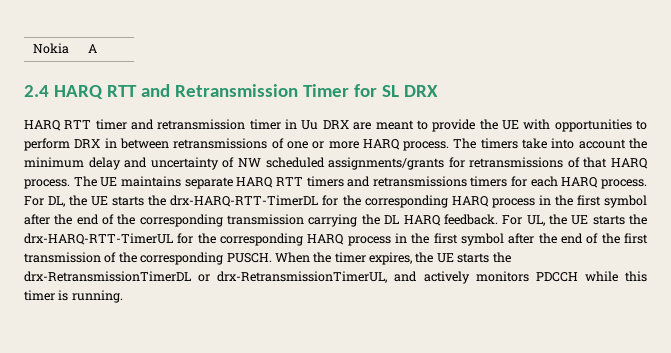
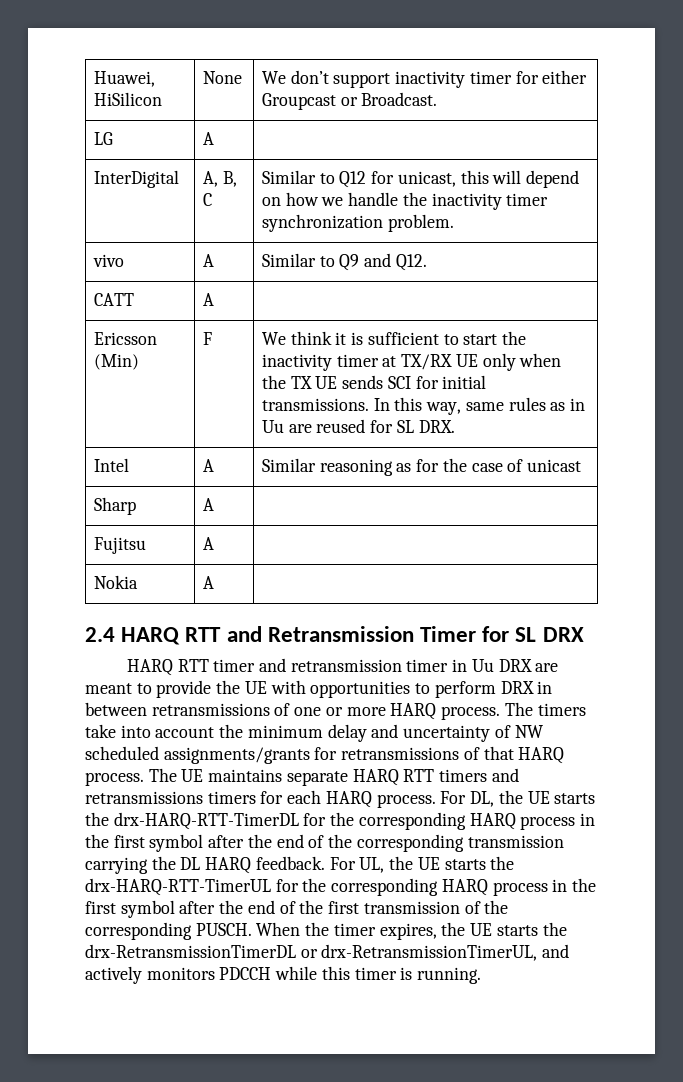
+ Huawei, HiSilicon | None | We don’t support inactivity timer for either Groupcast or Broadcast.
+ LG | A |
+ InterDigital | A, B, C | Similar to Q12 for unicast, this will depend on how we handle the inactivity timer synchronization problem.
+ vivo | A | Similar to Q9 and Q12.
+ CATT | A |
+ Ericsson (Min) | F | We think it is sufficient to start the inactivity timer at TX/RX UE only when the TX UE sends SCI for initial transmissions. In this way, same rules as in Uu are reused for SL DRX.
+ Intel | A | Similar reasoning as for the case of unicast
+ Sharp | A |
+ Fujitsu | A |

